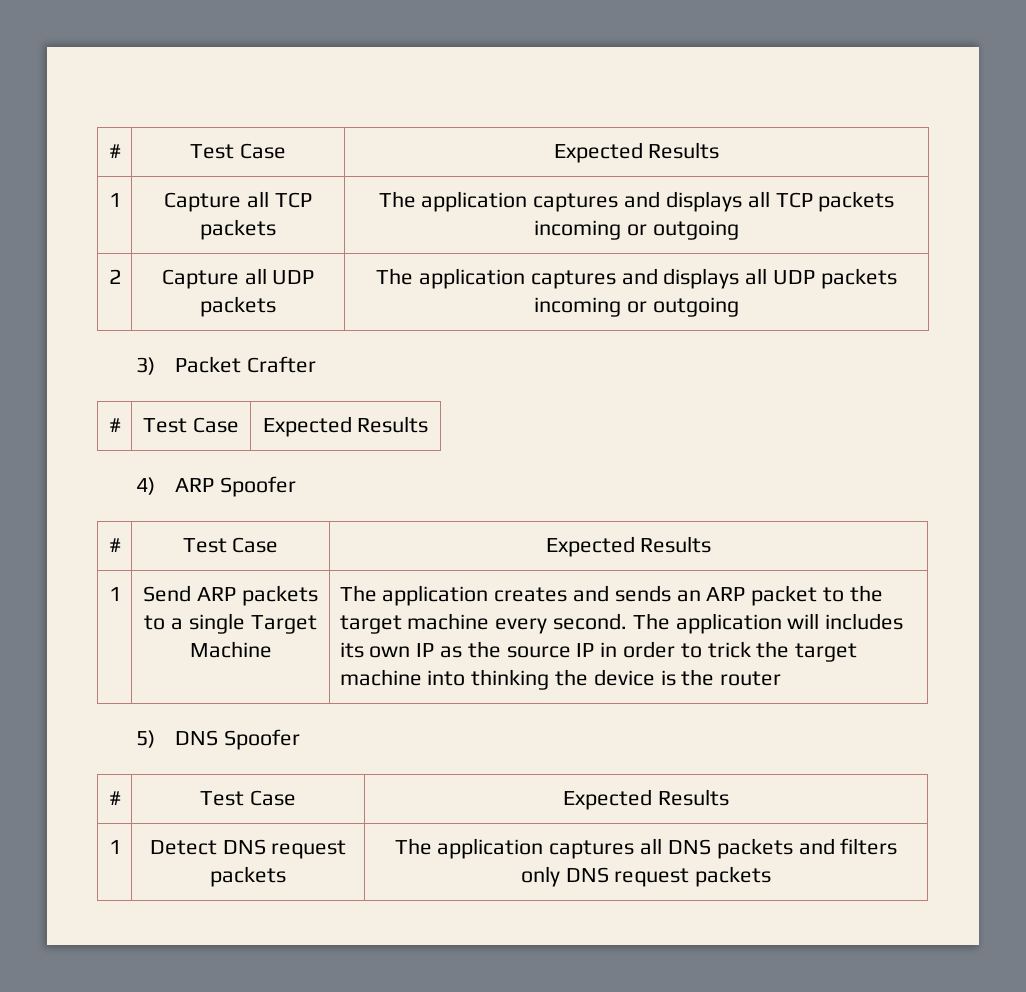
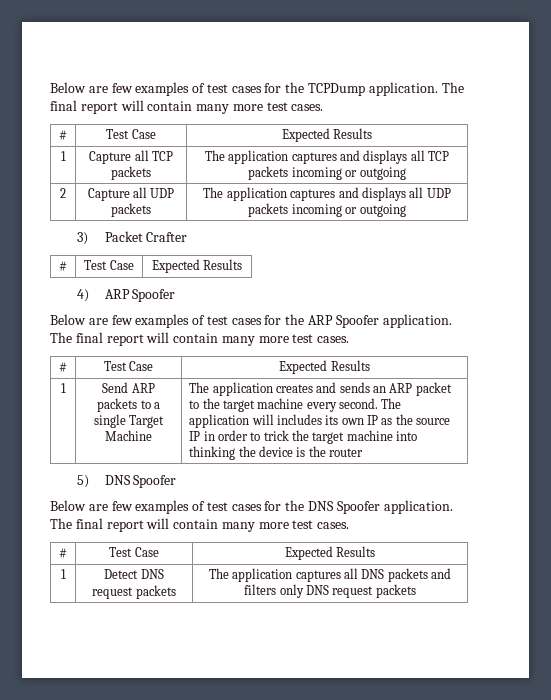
+ Below are few examples of test cases for the TCPDump application. The final report will contain many more test cases.
+ Below are few examples of test cases for the ARP Spoofer application. The final report will contain many more test cases.
+ Below are few examples of test cases for the DNS Spoofer application. The final report will contain many more test cases.

